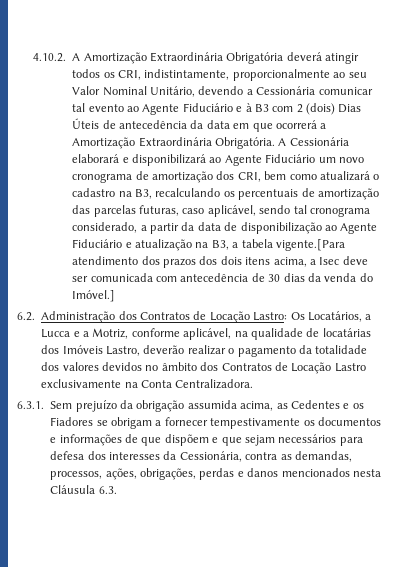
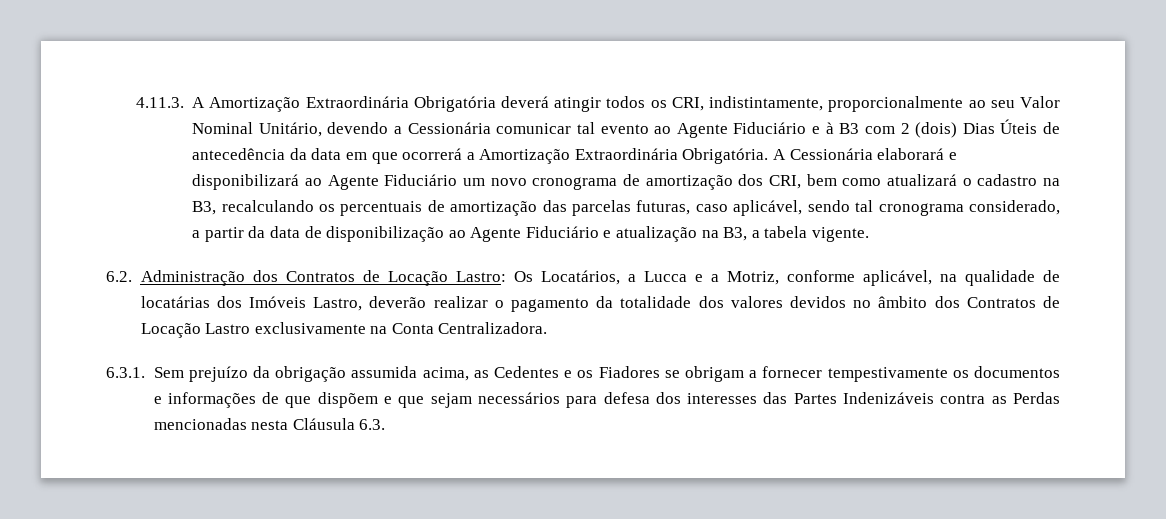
- 4.10.2. A Amortização Extraordinária Obrigatória deverá atingir todos os CRI, indistintamente, proporcionalmente ao seu Valor Nominal Unitário, devendo a Cessionária comunicar tal evento ao Agente Fiduciário e à B3 com 2 (dois) Dias Úteis de antecedência da data em que ocorrerá a Amortização Extraordinária Obrigatória.
+ 4.11.3. A Amortização Extraordinária Obrigatória deverá atingir todos os CRI, indistintamente, proporcionalmente ao seu Valor Nominal Unitário, devendo a Cessionária comunicar tal evento ao Agente Fiduciário e à B3 com 2 (dois) Dias Úteis de antecedência da data em que ocorrerá a Amortização Extraordinária Obrigatória.
- A Cessionária elaborará e disponibilizará ao Agente Fiduciário um novo cronograma de amortização dos CRI, bem como atualizará o cadastro na B3, recalculando os percentuais de amortização das parcelas futuras, caso aplicável, sendo tal cronograma considerado, a partir da data de disponibilização ao Agente Fiduciário e atualização na B3, a tabela vigente.[Para atendimento dos prazos dos dois itens acima, a Isec deve ser comunicada com antecedência de 30 dias da venda do Imóvel.]
+ A Cessionária elaborará e disponibilizará ao Agente Fiduciário um novo cronograma de amortização dos CRI, bem como atualizará o cadastro na B3, recalculando os percentuais de amortização das parcelas futuras, caso aplicável, sendo tal cronograma considerado, a partir da data de disponibilização ao Agente Fiduciário e atualização na B3, a tabela vigente.
- 6.3.1. Sem prejuízo da obrigação assumida acima, as Cedentes e os Fiadores se obrigam a fornecer tempestivamente os documentos e informações de que dispõem e que sejam necessários para defesa dos interesses da Cessionária, contra as demandas, processos, ações, obrigações, perdas e danos mencionados nesta Cláusula 6.3.
+ 6.3.1. Sem prejuízo da obrigação assumida acima, as Cedentes e os Fiadores se obrigam a fornecer tempestivamente os documentos e informações de que dispõem e que sejam necessários para defesa dos interesses das Partes Indenizáveis contra as Perdas mencionadas nesta Cláusula 6.3.

